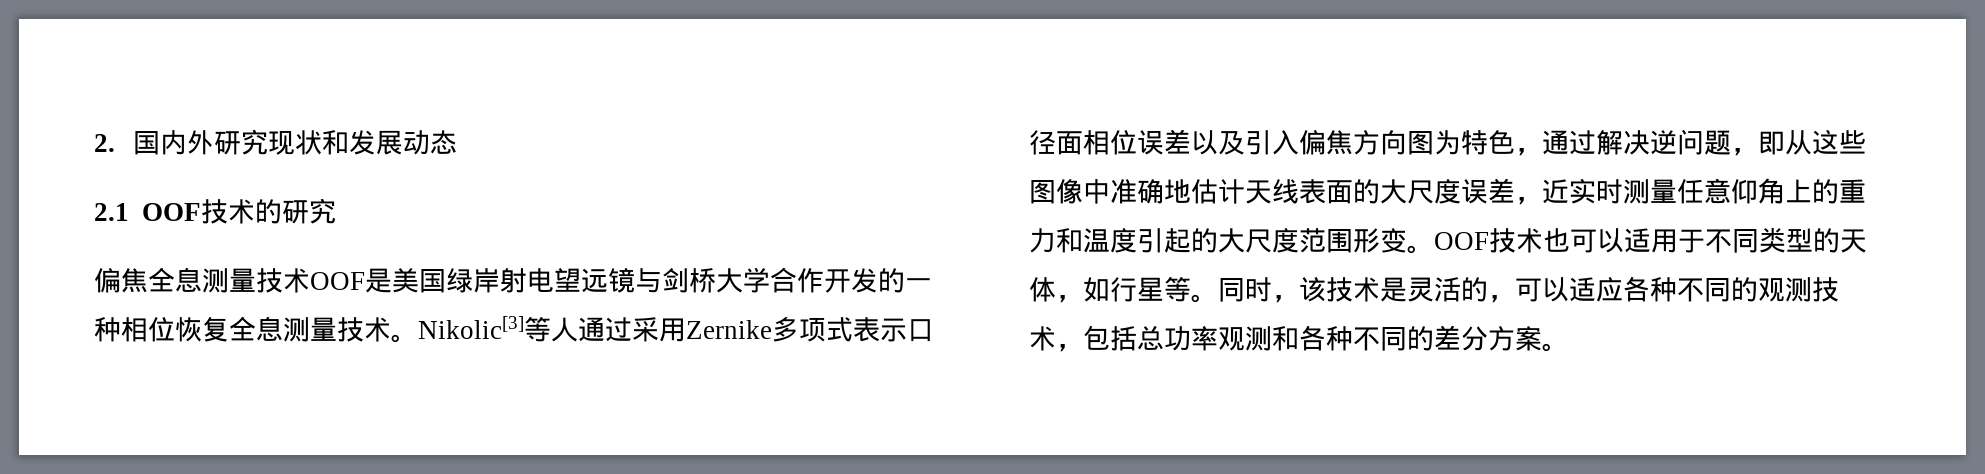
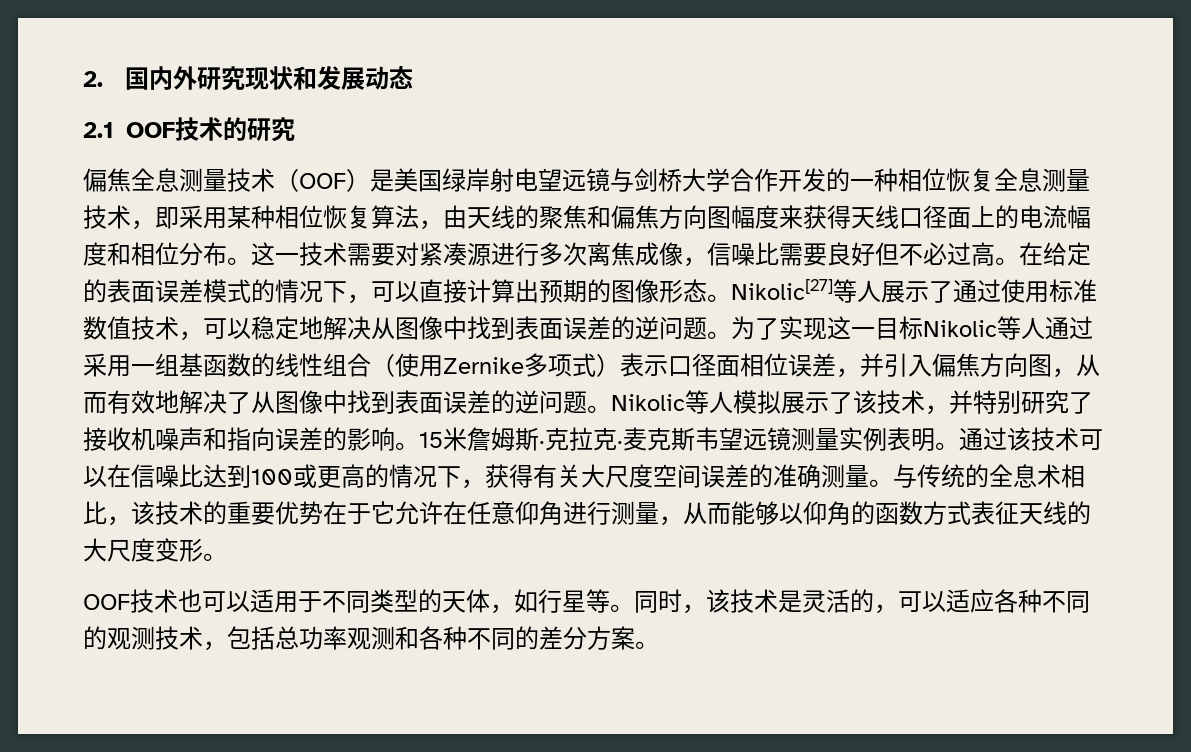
- 偏焦全息测量技术OOF是美国绿岸射电望远镜与剑桥大学合作开发的一种相位恢复全息测量技术。Nikolic[3]等人通过采用Zernike多项式表示口径面相位误差以及引入偏焦方向图为特色，通过解决逆问题，即从这些图像中准确地估计天线表面的大尺度误差，近实时测量任意仰角上的重力和温度引起的大尺度范围形变。OOF技术也可以适用于不同类型的天体，如行星等。
+ 偏焦全息测量技术（OOF）是美国绿岸射电望远镜与剑桥大学合作开发的一种相位恢复全息测量技术，即采用某种相位恢复算法，由天线的聚焦和偏焦方向图幅度来获得天线口径面上的电流幅度和相位分布。这一技术需要对紧凑源进行多次离焦成像，信噪比需要良好但不必过高。在给定的表面误差模式的情况下，可以直接计算出预期的图像形态。Nikolic[27]等人展示了通过使用标准数值技术，可以稳定地解决从图像中找到表面误差的逆问题。为了实现这一目标Nikolic等人通过采用一组基函数的线性组合（使用Zernike多项式）表示口径面相位误差，并引入偏焦方向图，从而有效地解决了从图像中找到表面误差的逆问题。Nikolic等人模拟展示了该技术，并特别研究了接收机噪声和指向误差的影响。15米詹姆斯·克拉克·麦克斯韦望远镜测量实例表明。通过该技术可以在信噪比达到100或更高的情况下，获得有关大尺度空间误差的准确测量。与传统的全息术相比，该技术的重要优势在于它允许在任意仰角进行测量，从而能够以仰角的函数方式表征天线的大尺度变形。
+ OOF技术也可以适用于不同类型的天体，如行星等。

